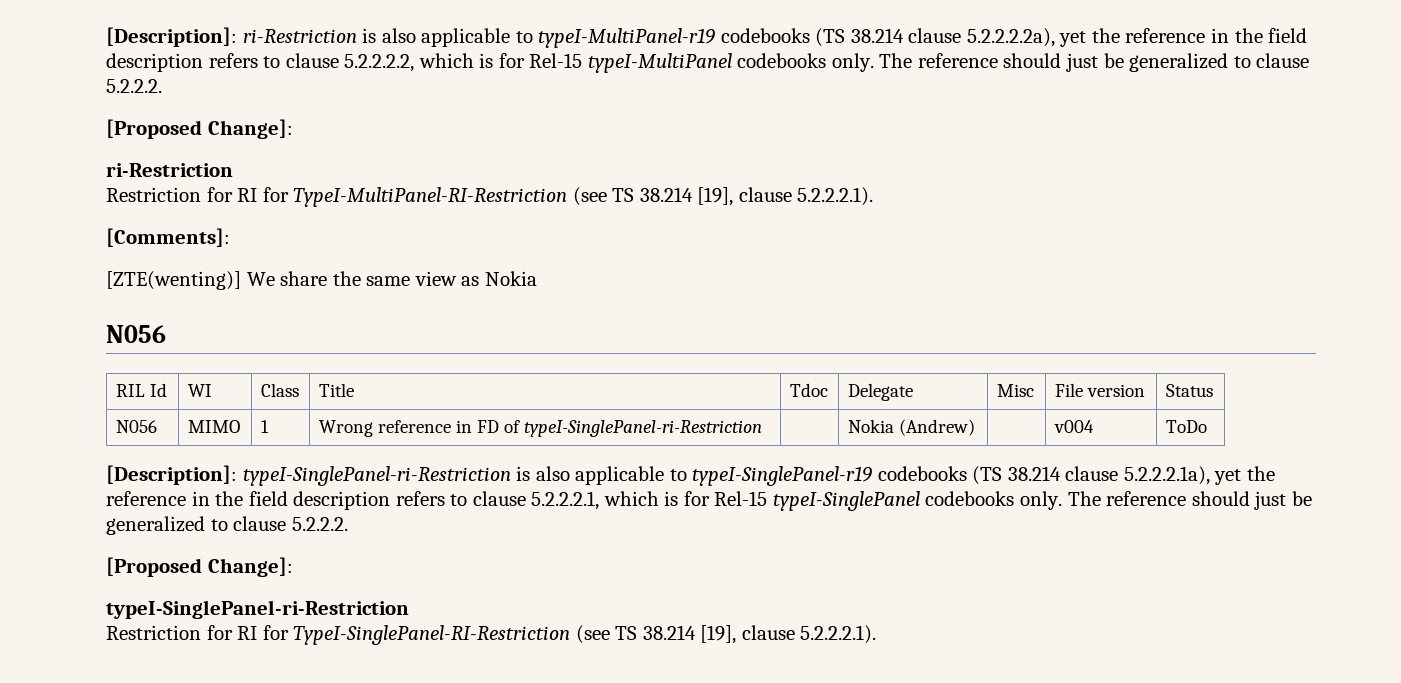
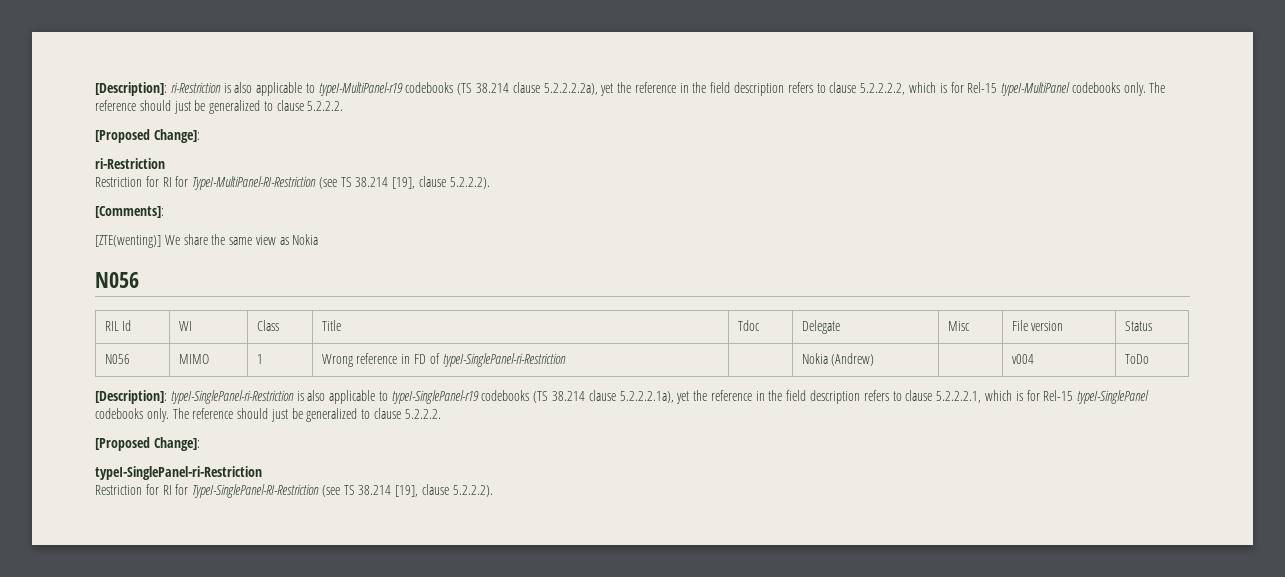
- Restriction for RI for TypeI-MultiPanel-RI-Restriction (see TS 38.214 [19], clause 5.2.2.2.1).
+ Restriction for RI for TypeI-MultiPanel-RI-Restriction (see TS 38.214 [19], clause 5.2.2.2).
- Restriction for RI for TypeI-SinglePanel-RI-Restriction (see TS 38.214 [19], clause 5.2.2.2.1).
+ Restriction for RI for TypeI-SinglePanel-RI-Restriction (see TS 38.214 [19], clause 5.2.2.2).

